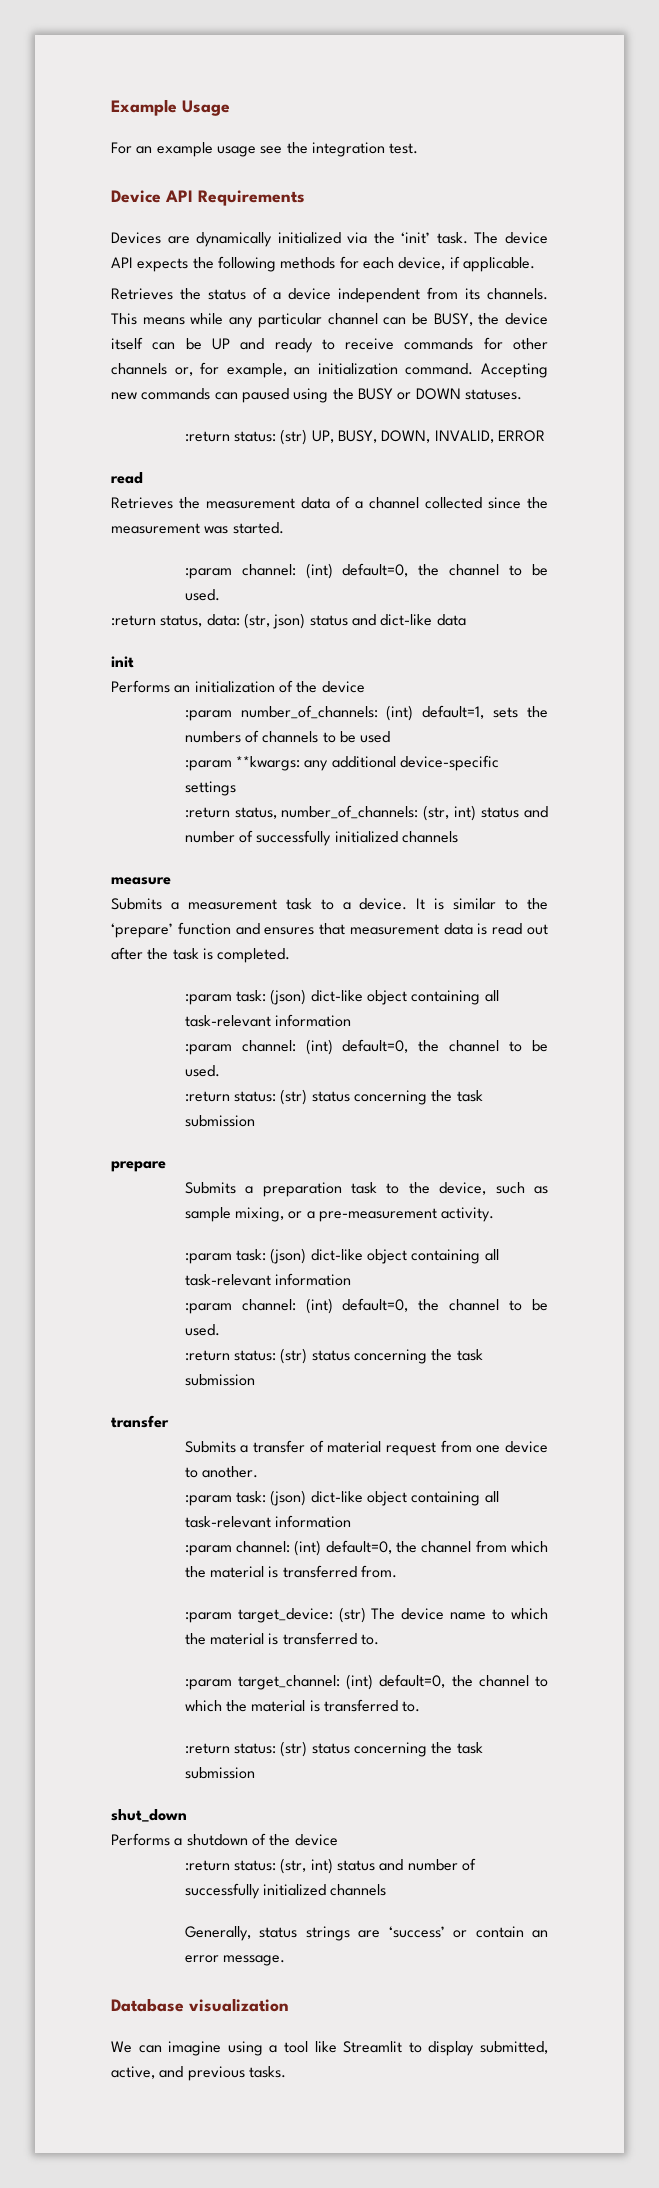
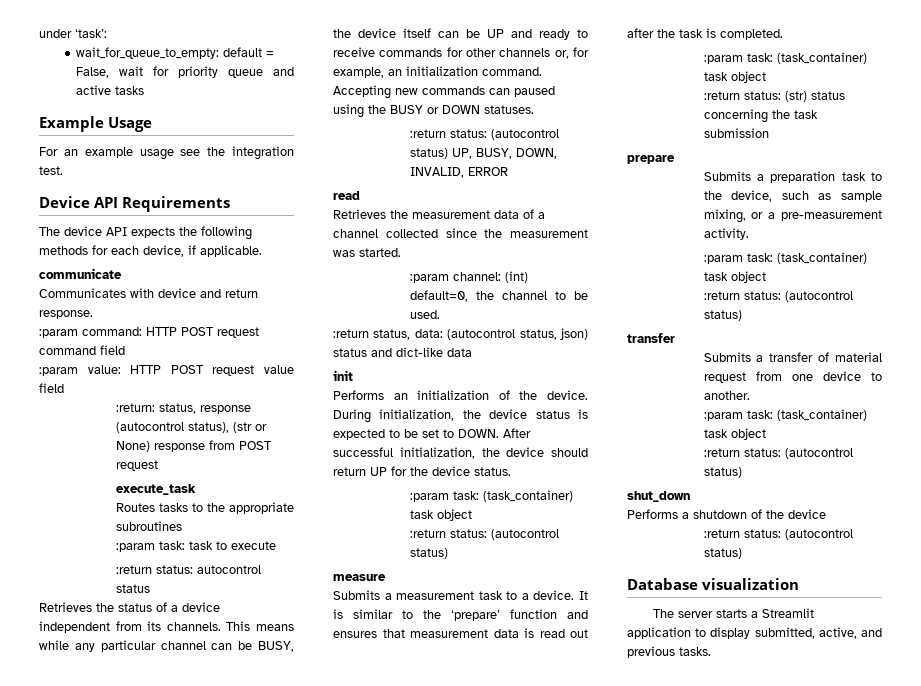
+ under ‘task’:
+ wait_for_queue_to_empty: default = False, wait for priority queue and active tasks
- Devices are dynamically initialized via the ‘init’ task.
+ communicate
+ Communicates with device and return response.
+ :param command: HTTP POST request command field
+ :param value: HTTP POST request value field
+ :return: status, response (autocontrol status), (str or None) response from POST request
+ execute_task
+ Routes tasks to the appropriate subroutines
+ :param task: task to execute
+ :return status: autocontrol status
- :return status: (str) UP, BUSY, DOWN, INVALID, ERROR
+ :return status: (autocontrol status) UP, BUSY, DOWN, INVALID, ERROR
- :return status, data: (str, json) status and dict-like data
+ :return status, data: (autocontrol status, json) status and dict-like data
- Performs an initialization of the device
- :param number_of_channels: (int) default=1, sets the numbers of channels to be used
- :param **kwargs: any additional device-specific settings
- :return status, number_of_channels: (str, int) status and number of successfully initialized channels
+ Performs an initialization of the device. During initialization, the device status is expected to be set to DOWN. After successful initialization, the device should return UP for the device status.
+ :param task: (task_container) task object
+ :return status: (autocontrol status)
  It is similar to the ‘prepare’ function and ensures that measurement data is read out after the task is completed.
- :param task: (json) dict-like object containing all task-relevant information
- :param channel: (int) default=0, the channel to be used.
+ :param task: (task_container) task object
  Submits a preparation task to the device, such as sample mixing, or a pre-measurement activity.
- :param task: (json) dict-like object containing all task-relevant information
- :param channel: (int) default=0, the channel to be used.
- :return status: (str) status concerning the task submission
+ :param task: (task_container) task object
+ :return status: (autocontrol status)
  Submits a transfer of material request from one device to another.
- :param task: (json) dict-like object containing all task-relevant information
- :param channel: (int) default=0, the channel from which the material is transferred from.
- :param target_device: (str) The device name to which the material is transferred to.
- :param target_channel: (int) default=0, the channel to which the material is transferred to.
- :return status: (str) status concerning the task submission
+ :param task: (task_container) task object
+ :return status: (autocontrol status)
  Performs a shutdown of the device
- :return status: (str, int) status and number of successfully initialized channels
- Generally, status strings are ‘success’ or contain an error message.
+ :return status: (autocontrol status)
  Database visualization
- We can imagine using a tool like Streamlit to display submitted, active, and previous tasks.
+ The server starts a Streamlit application to display submitted, active, and previous tasks.

